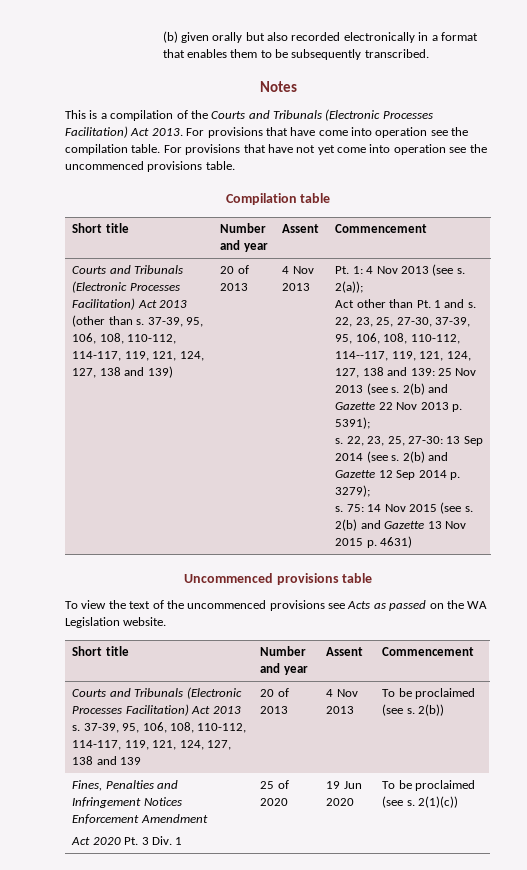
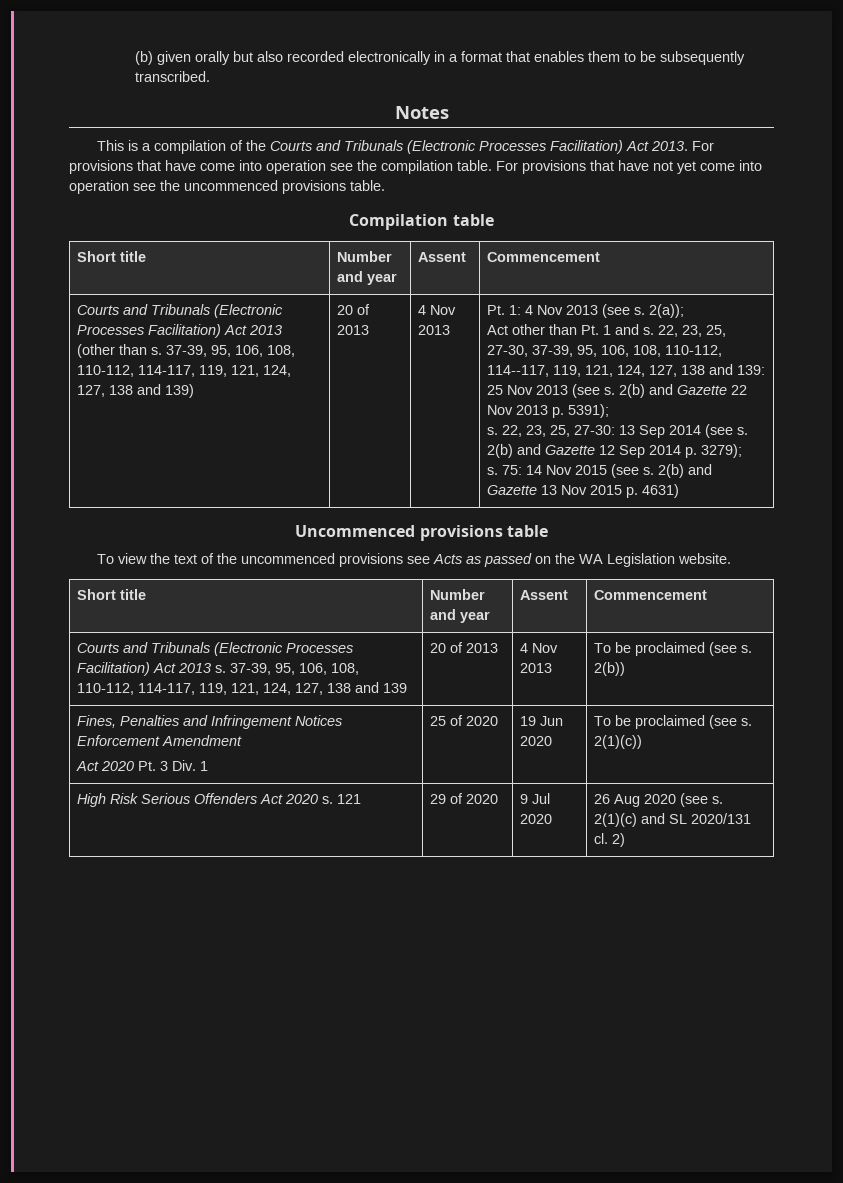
+ High Risk Serious Offenders Act 2020 s. 121 | 29 of 2020 | 9 Jul 2020 | 26 Aug 2020 (see s. 2(1)(c) and SL 2020/131 cl. 2)

